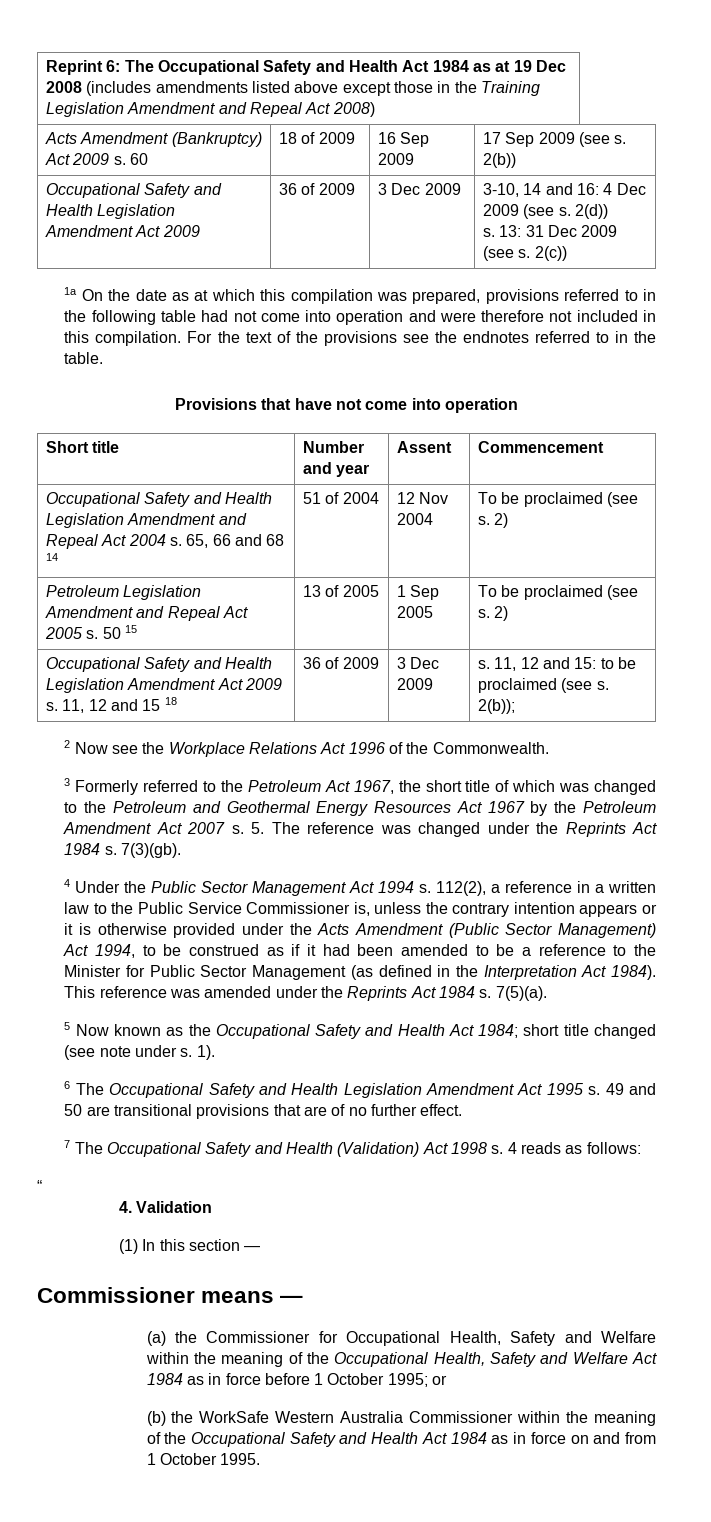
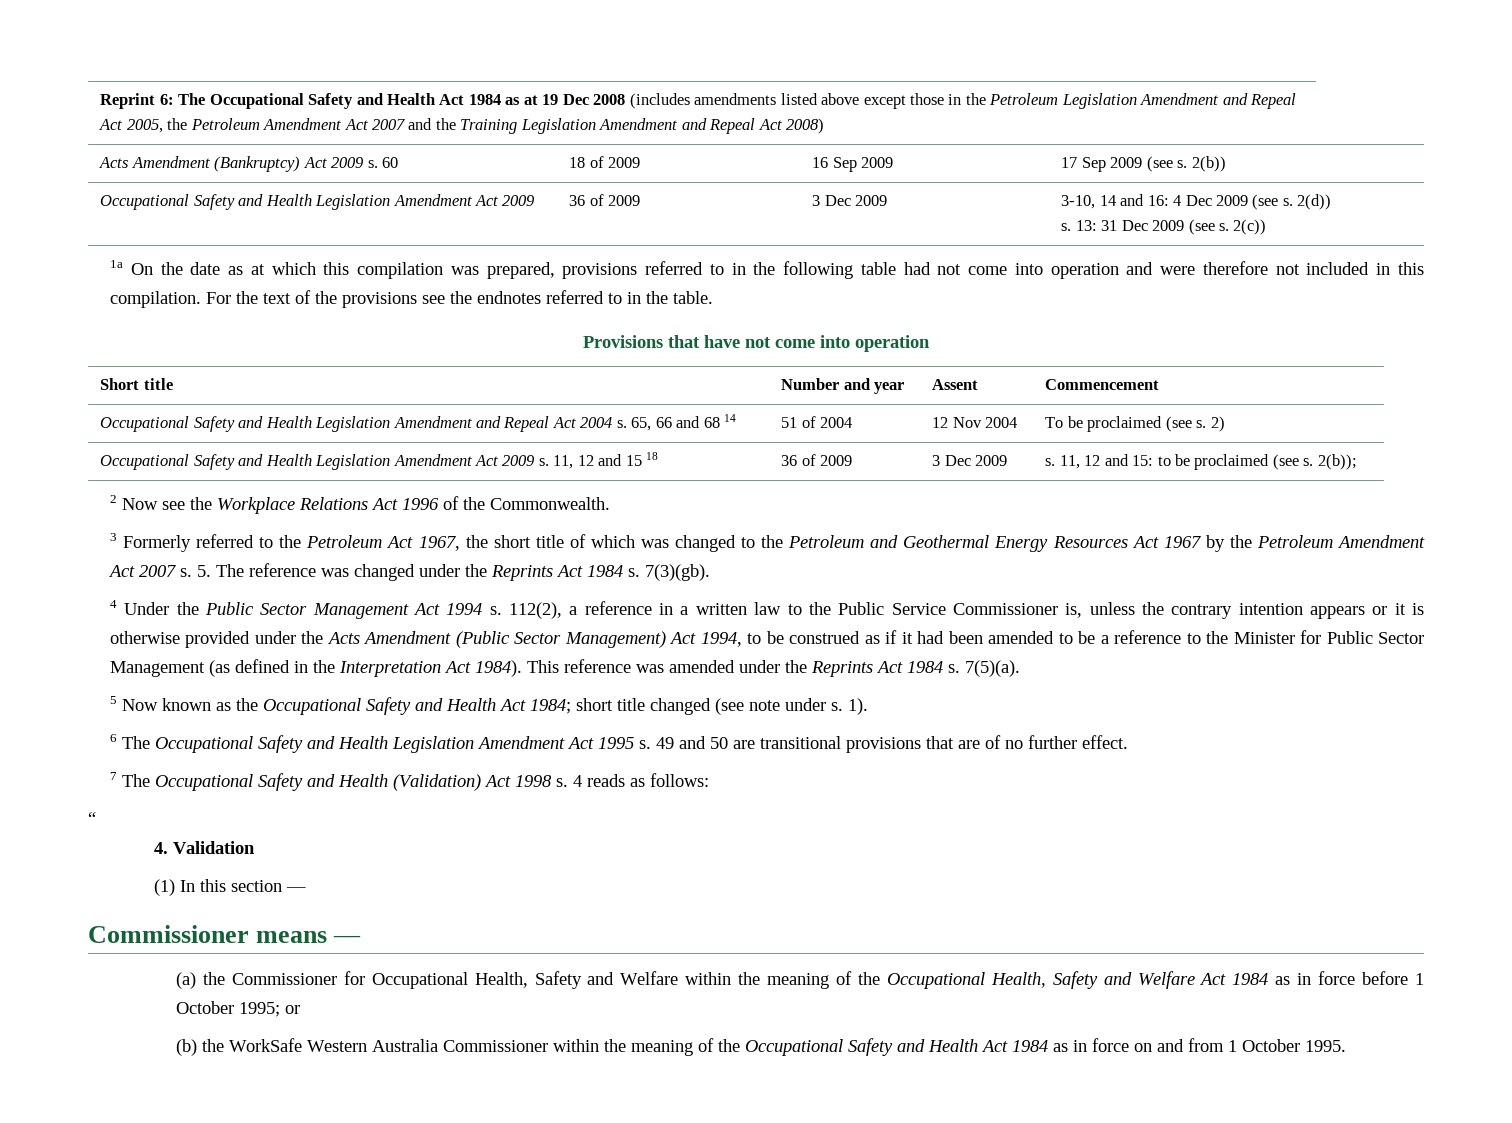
- Reprint 6: The Occupational Safety and Health Act 1984 as at 19 Dec 2008 (includes amendments listed above except those in the Training Legislation Amendment and Repeal Act 2008)
+ Reprint 6: The Occupational Safety and Health Act 1984 as at 19 Dec 2008 (includes amendments listed above except those in the Petroleum Legislation Amendment and Repeal Act 2005, the Petroleum Amendment Act 2007 and the Training Legislation Amendment and Repeal Act 2008)
- Petroleum Legislation Amendment and Repeal Act 2005 s. 50 15 | 13 of 2005 | 1 Sep 2005 | To be proclaimed (see s. 2)

